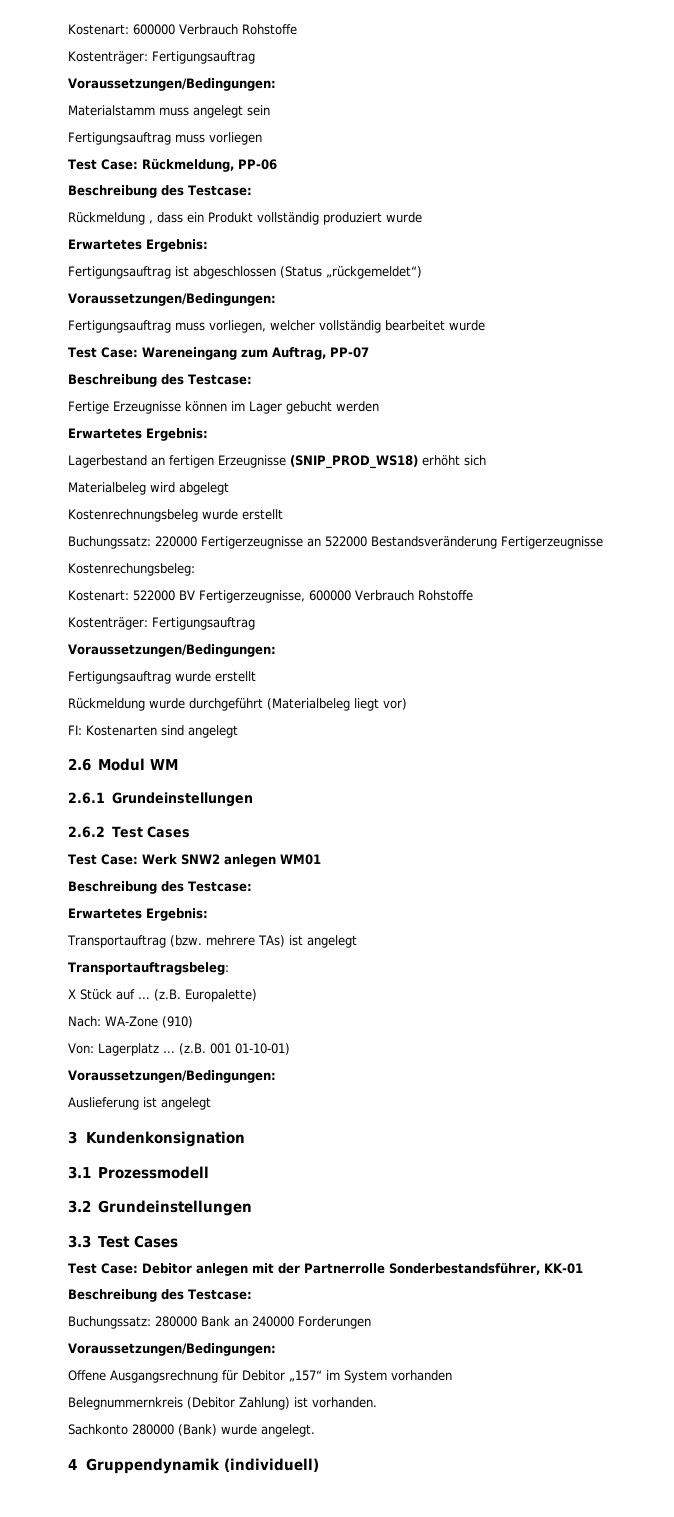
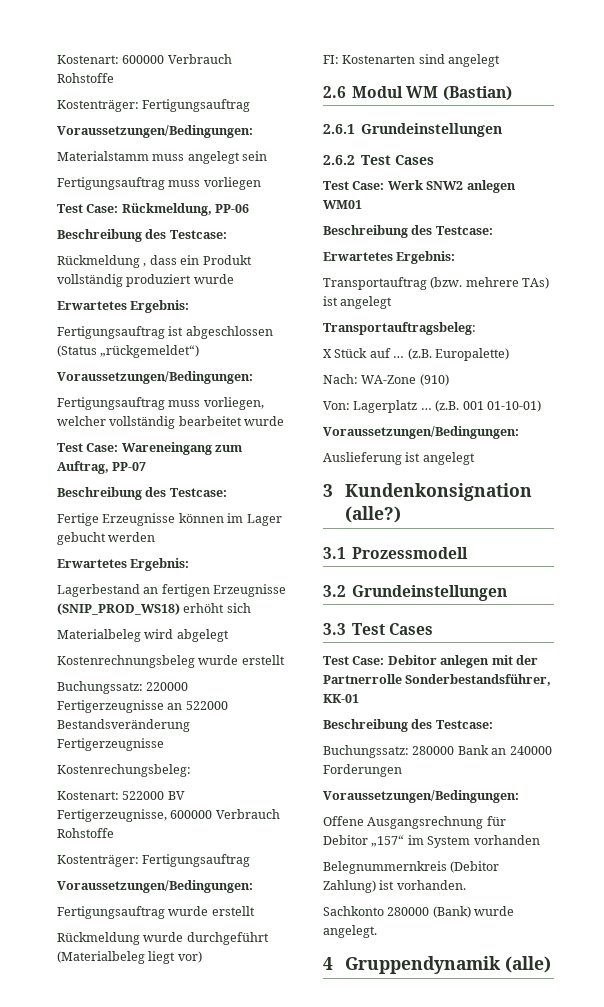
- 2.6 Modul WM
+ 2.6 Modul WM (Bastian)
- 3 Kundenkonsignation
+ 3 Kundenkonsignation (alle?)
- 4 Gruppendynamik (individuell)
+ 4 Gruppendynamik (alle)

